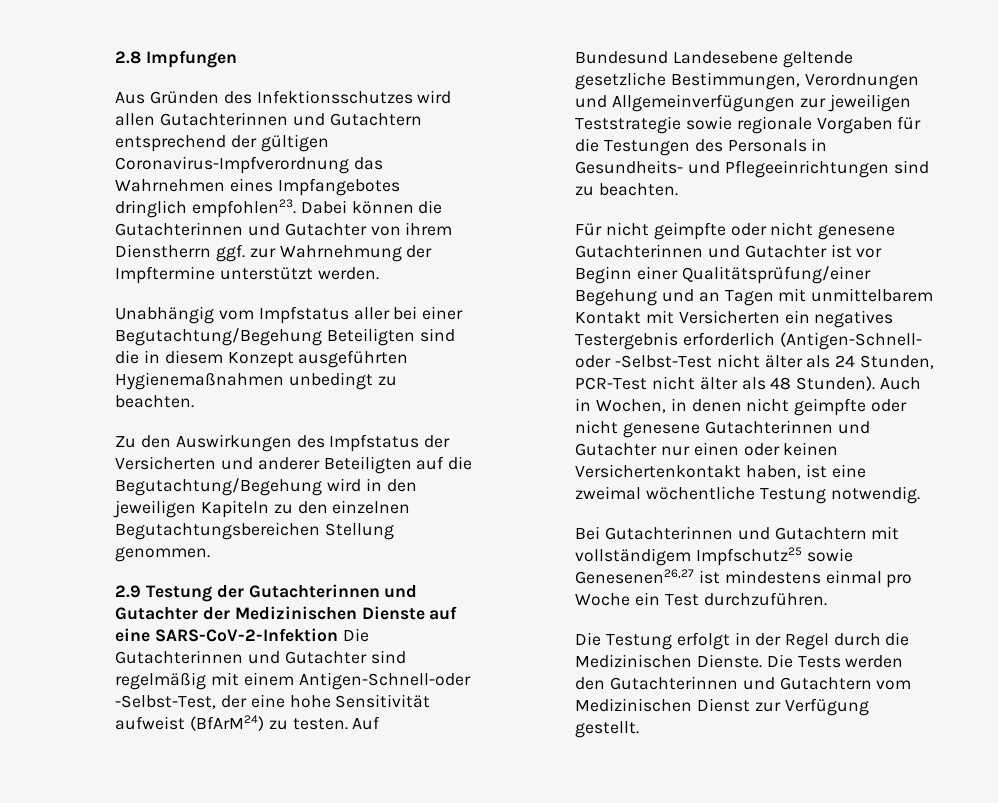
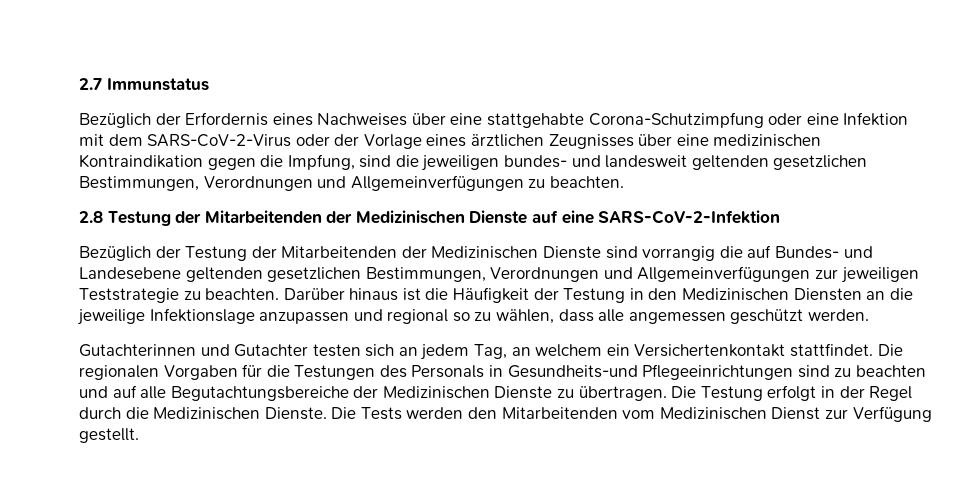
- 2.8 Impfungen
- Aus Gründen des Infektionsschutzes wird allen Gutachterinnen und Gutachtern entsprechend der gültigen Coronavirus-Impfverordnung das Wahrnehmen eines Impfangebotes dringlich empfohlen23. Dabei können die Gutachterinnen und Gutachter von ihrem Dienstherrn ggf. zur Wahrnehmung der Impftermine unterstützt werden.
- Unabhängig vom Impfstatus aller bei einer Begutachtung/Begehung Beteiligten sind die in diesem Konzept ausgeführten Hygienemaßnahmen unbedingt zu beachten.
- Zu den Auswirkungen des Impfstatus der Versicherten und anderer Beteiligten auf die Begutachtung/Begehung wird in den jeweiligen Kapiteln zu den einzelnen Begutachtungsbereichen Stellung genommen.
- 2.9 Testung der Gutachterinnen und Gutachter der Medizinischen Dienste auf eine SARS-CoV-2-Infektion Die Gutachterinnen und Gutachter sind regelmäßig mit einem Antigen-Schnell-oder -Selbst-Test, der eine hohe Sensitivität aufweist (BfArM24) zu testen. Auf Bundesund Landesebene geltende gesetzliche Bestimmungen, Verordnungen und Allgemeinverfügungen zur jeweiligen Teststrategie sowie regionale Vorgaben für die Testungen des Personals in Gesundheits- und Pflegeeinrichtungen sind zu beachten.
- Für nicht geimpfte oder nicht genesene Gutachterinnen und Gutachter ist vor Beginn einer Qualitätsprüfung/einer Begehung und an Tagen mit unmittelbarem Kontakt mit Versicherten ein negatives Testergebnis erforderlich (Antigen-Schnell- oder -Selbst-Test nicht älter als 24 Stunden, PCR-Test nicht älter als 48 Stunden). Auch in Wochen, in denen nicht geimpfte oder nicht genesene Gutachterinnen und Gutachter nur einen oder keinen Versichertenkontakt haben, ist eine zweimal wöchentliche Testung notwendig.
- Bei Gutachterinnen und Gutachtern mit vollständigem Impfschutz25 sowie Genesenen26,27 ist mindestens einmal pro Woche ein Test durchzuführen.
- Die Testung erfolgt in der Regel durch die Medizinischen Dienste.
+ 2.7 Immunstatus
+ Bezüglich der Erfordernis eines Nachweises über eine stattgehabte Corona-Schutzimpfung oder eine Infektion mit dem SARS-CoV-2-Virus oder der Vorlage eines ärztlichen Zeugnisses über eine medizinischen Kontraindikation gegen die Impfung, sind die jeweiligen bundes- und landesweit geltenden gesetzlichen Bestimmungen, Verordnungen und Allgemeinverfügungen zu beachten.
+ 2.8 Testung der Mitarbeitenden der Medizinischen Dienste auf eine SARS-CoV-2-Infektion
+ Bezüglich der Testung der Mitarbeitenden der Medizinischen Dienste sind vorrangig die auf Bundes- und Landesebene geltenden gesetzlichen Bestimmungen, Verordnungen und Allgemeinverfügungen zur jeweiligen Teststrategie zu beachten. Darüber hinaus ist die Häufigkeit der Testung in den Medizinischen Diensten an die jeweilige Infektionslage anzupassen und regional so zu wählen, dass alle angemessen geschützt werden.
+ Gutachterinnen und Gutachter testen sich an jedem Tag, an welchem ein Versichertenkontakt stattfindet. Die regionalen Vorgaben für die Testungen des Personals in Gesundheits-und Pflegeeinrichtungen sind zu beachten und auf alle Begutachtungsbereiche der Medizinischen Dienste zu übertragen. Die Testung erfolgt in der Regel durch die Medizinischen Dienste.
- Die Tests werden den Gutachterinnen und Gutachtern vom Medizinischen Dienst zur Verfügung gestellt.
+ Die Tests werden den Mitarbeitenden vom Medizinischen Dienst zur Verfügung gestellt.

